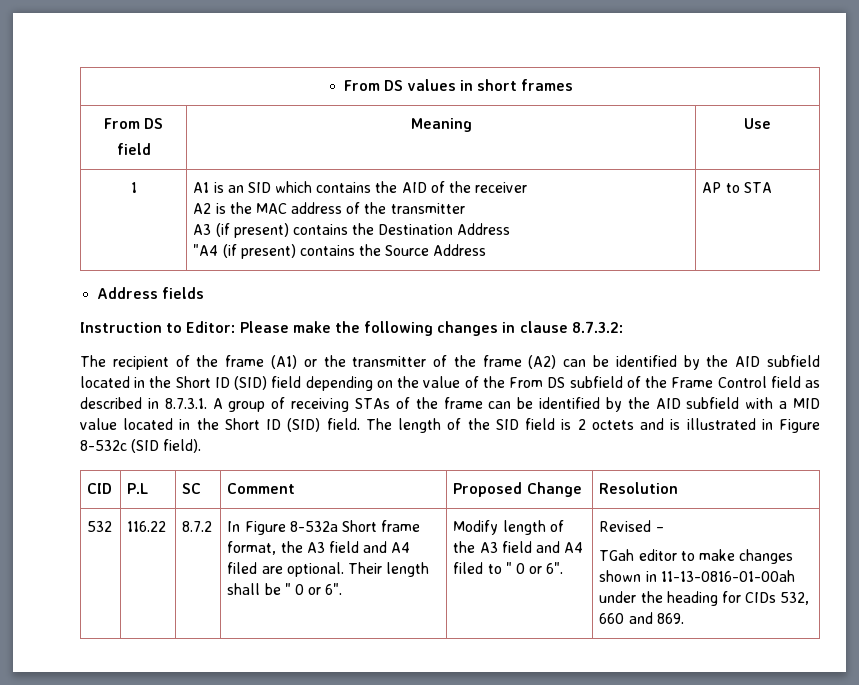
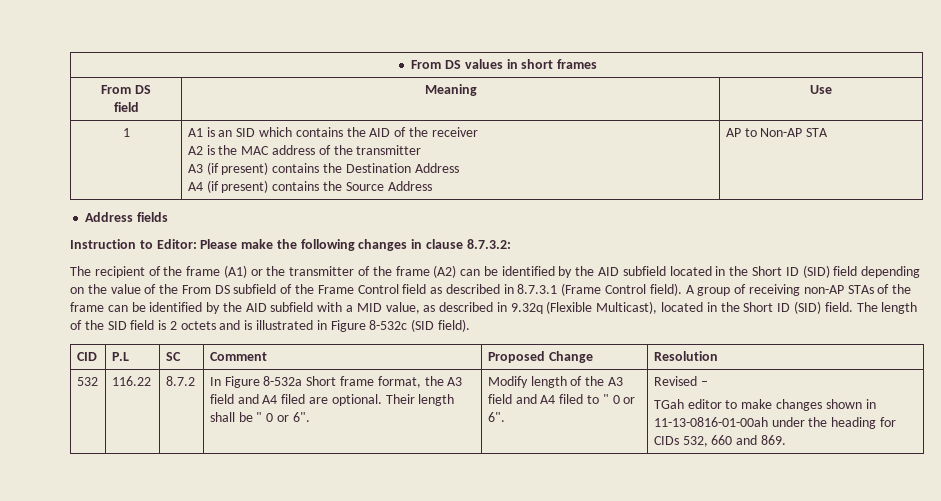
  1 | A1 is an SID which contains the AID of the receiver
  A2 is the MAC address of the transmitter
  A3 (if present) contains the Destination Address
- "A4 (if present) contains the Source Address | AP to STA
+ A4 (if present) contains the Source Address | AP to Non-AP STA
- The recipient of the frame (A1) or the transmitter of the frame (A2) can be identified by the AID subfield located in the Short ID (SID) field depending on the value of the From DS subfield of the Frame Control field as described in 8.7.3.1. A group of receiving STAs of the frame can be identified by the AID subfield with a MID value located in the Short ID (SID) field.
+ The recipient of the frame (A1) or the transmitter of the frame (A2) can be identified by the AID subfield located in the Short ID (SID) field depending on the value of the From DS subfield of the Frame Control field as described in 8.7.3.1 (Frame Control field). A group of receiving non-AP STAs of the frame can be identified by the AID subfield with a MID value, as described in 9.32q (Flexible Multicast), located in the Short ID (SID) field.

